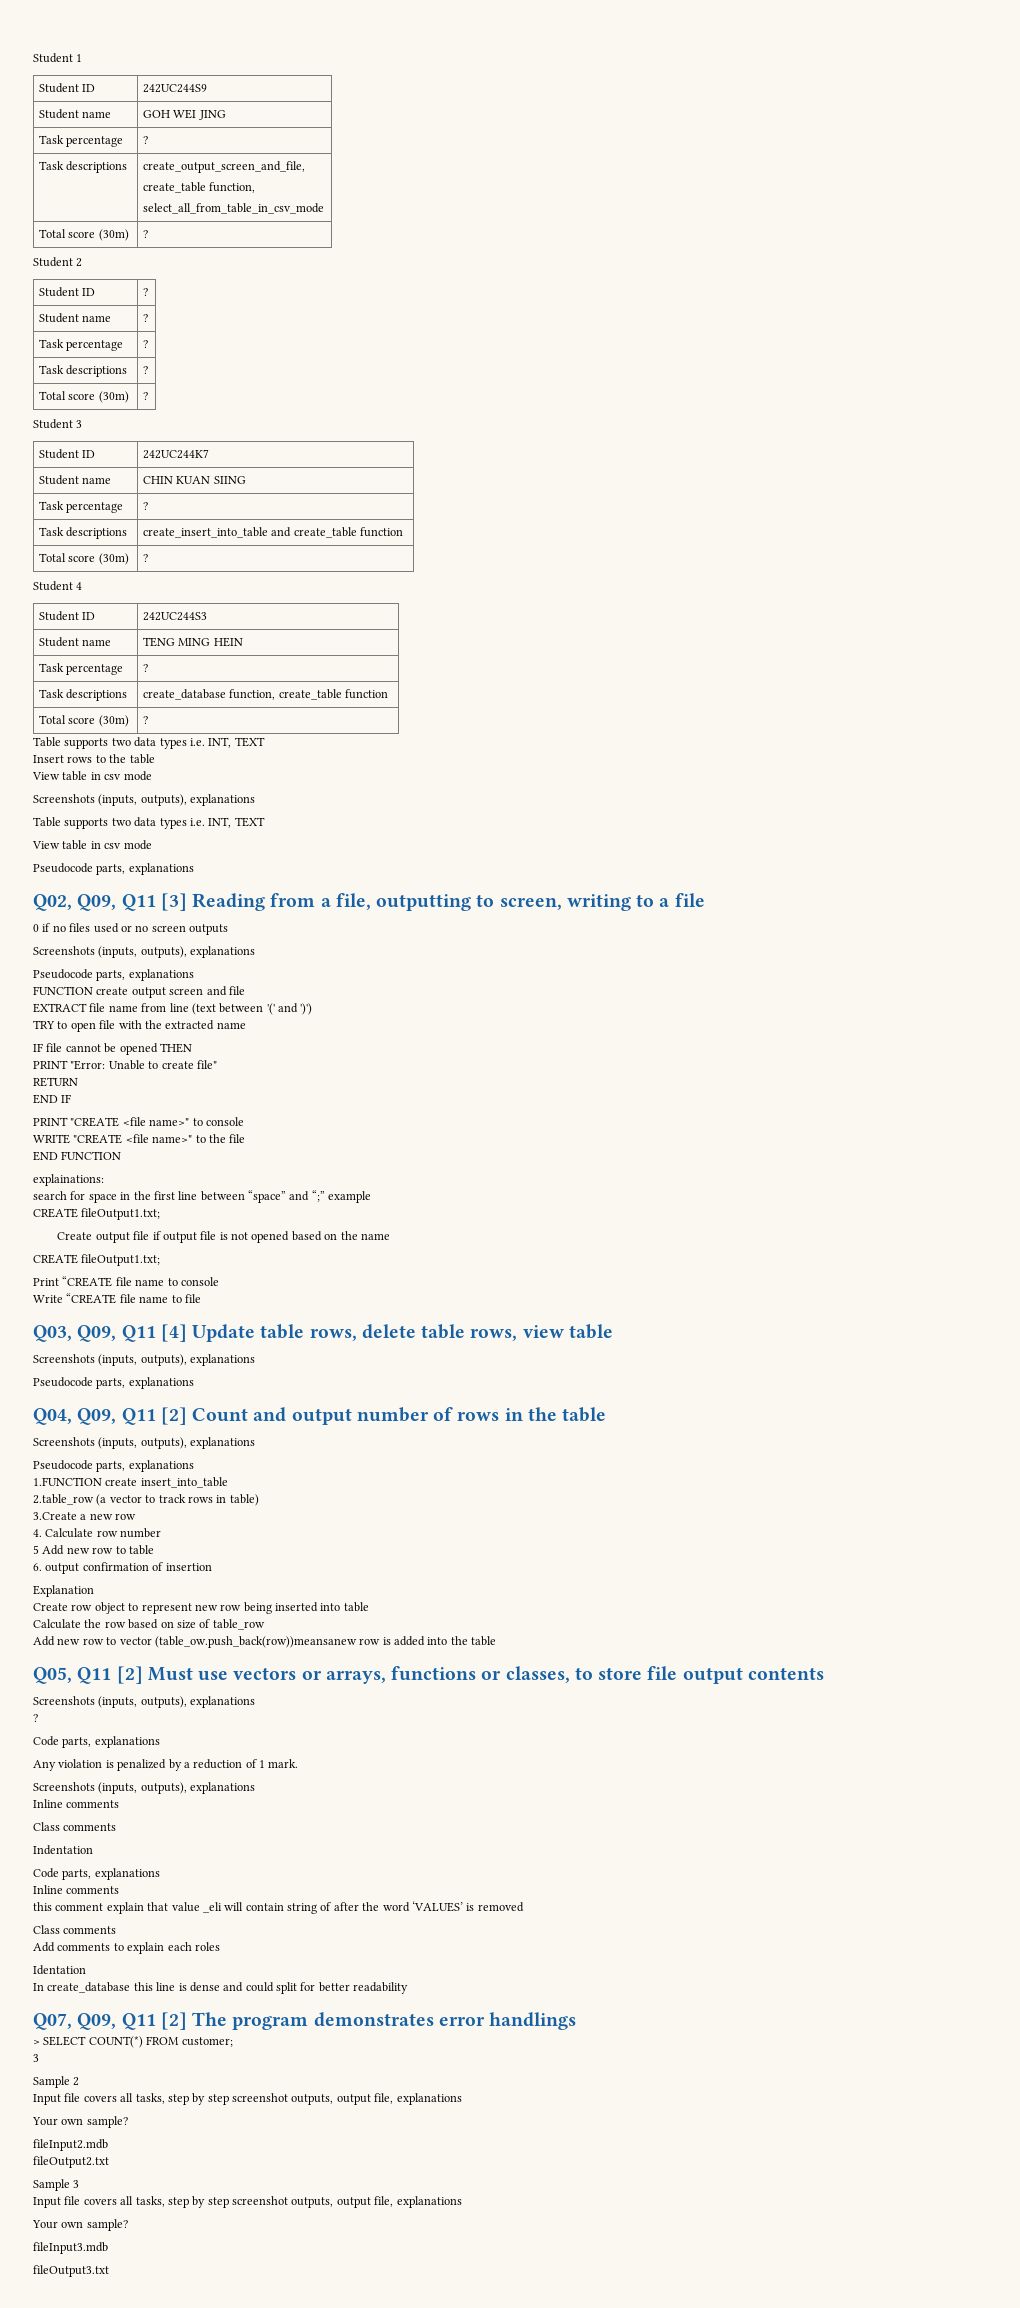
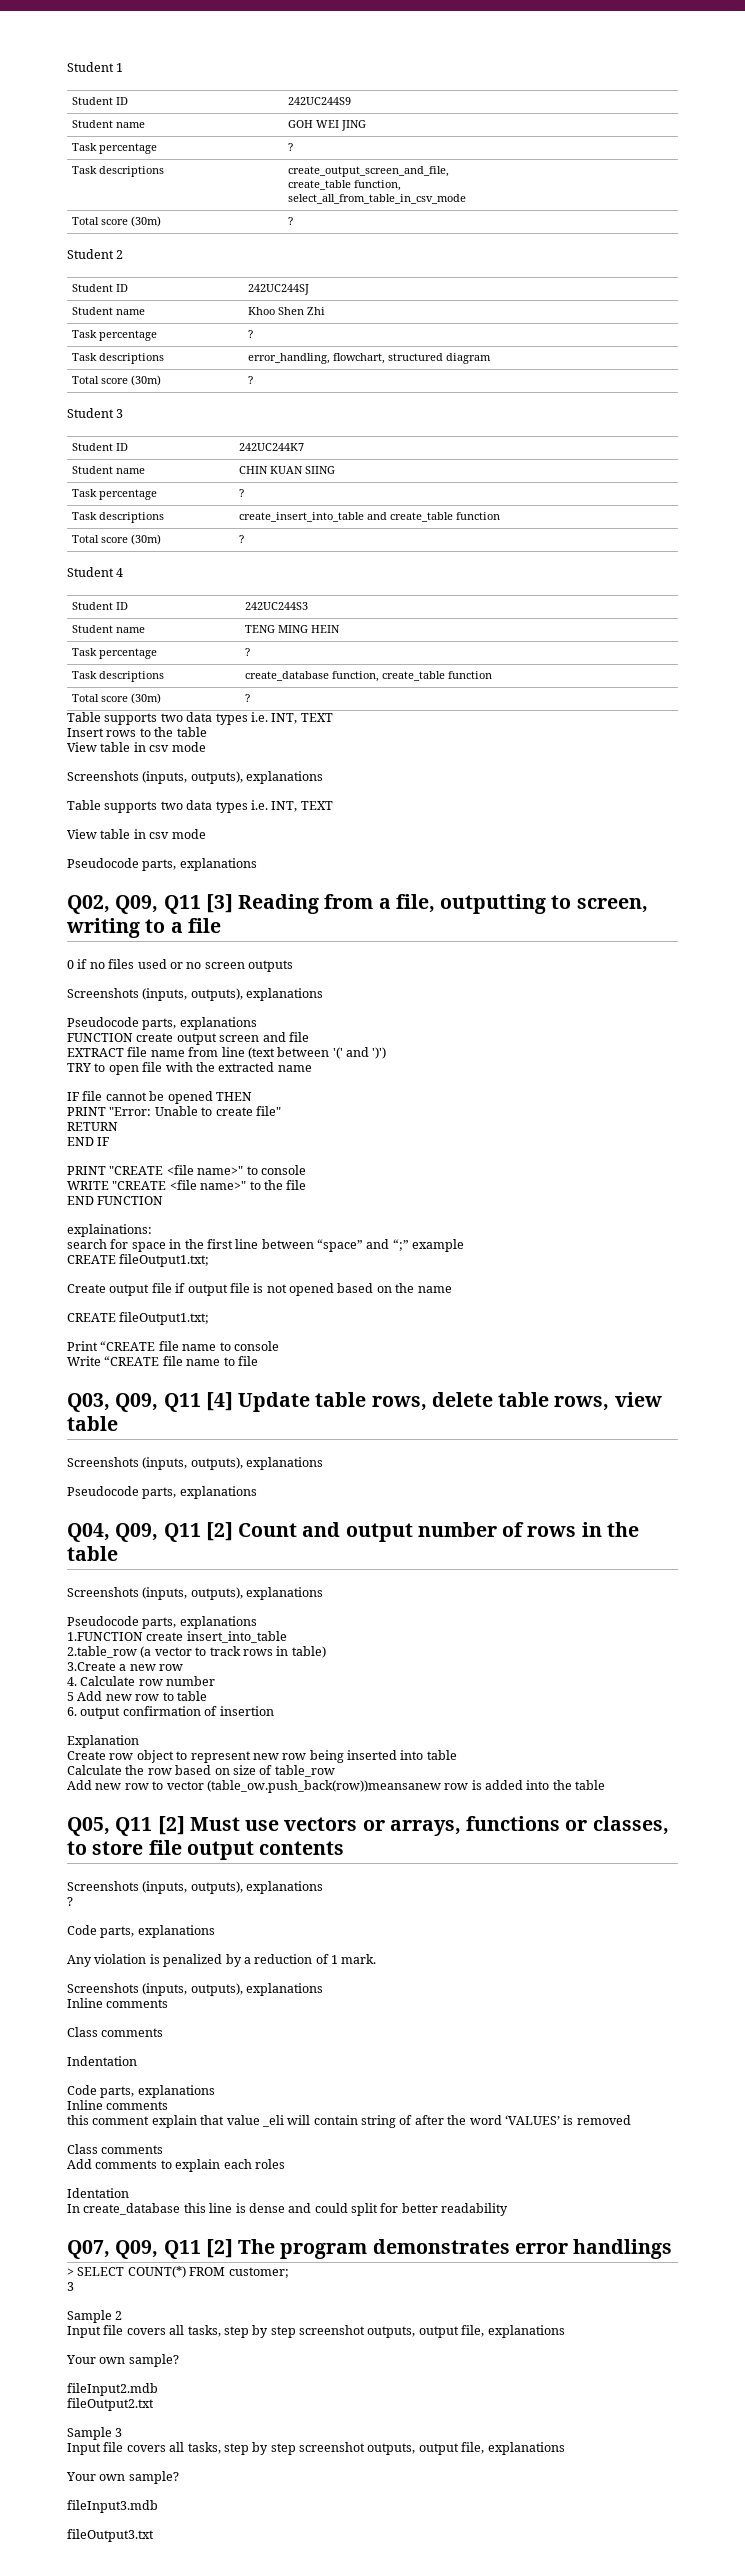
- Student ID | ?
- Student name | ?
+ Student ID | 242UC244SJ
+ Student name | Khoo Shen Zhi
  Task percentage | ?
- Task descriptions | ?
+ Task descriptions | error_handling, flowchart, structured diagram

